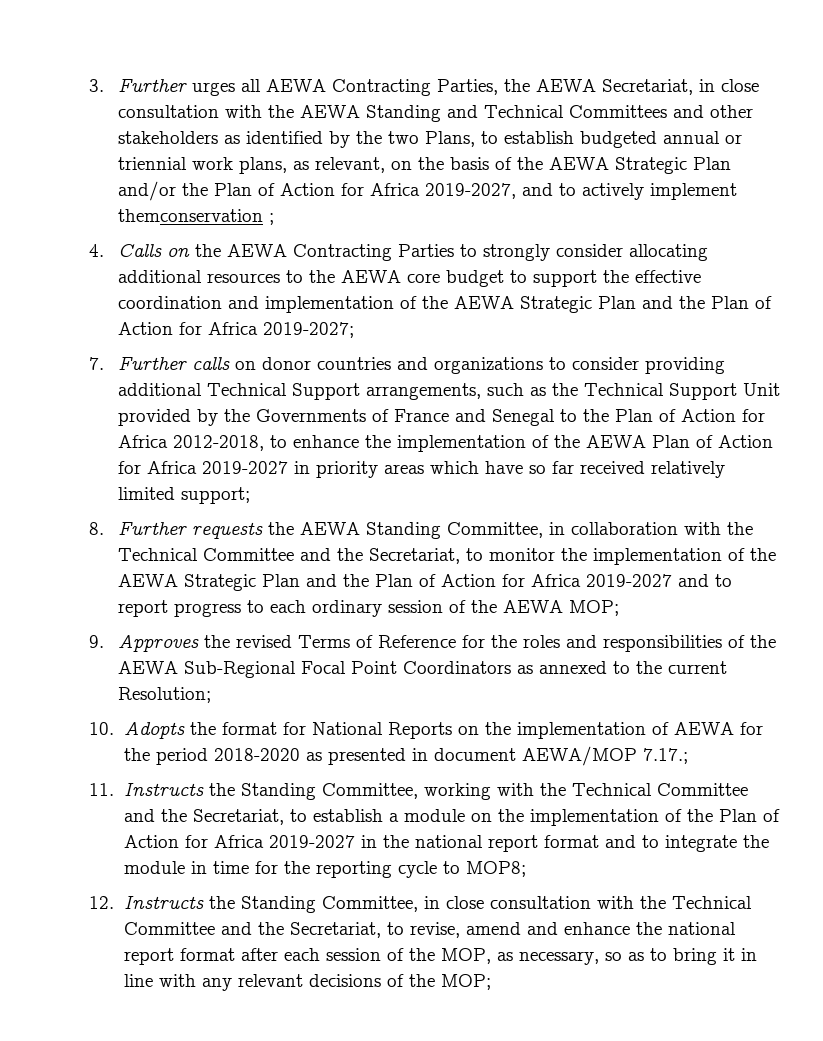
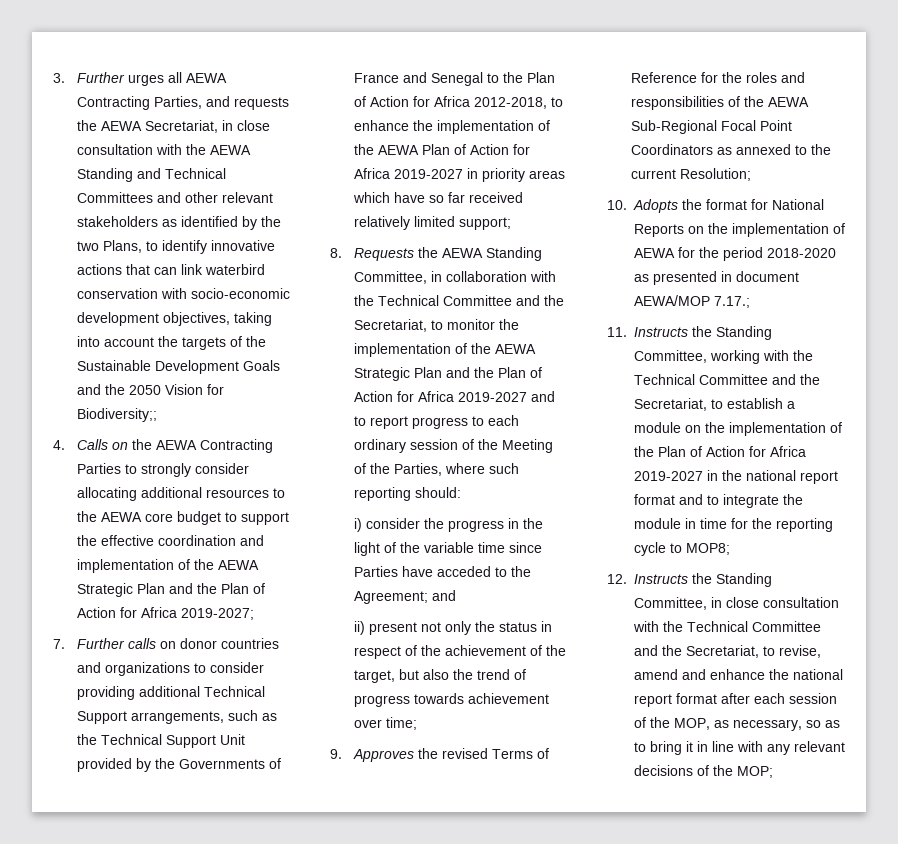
- 3. Further urges all AEWA Contracting Parties, the AEWA Secretariat, in close consultation with the AEWA Standing and Technical Committees and other stakeholders as identified by the two Plans, to establish budgeted annual or triennial work plans, as relevant, on the basis of the AEWA Strategic Plan and/or the Plan of Action for Africa 2019-2027, and to actively implement themconservation ;
+ 3. Further urges all AEWA Contracting Parties, and requests the AEWA Secretariat, in close consultation with the AEWA Standing and Technical Committees and other relevant stakeholders as identified by the two Plans, to identify innovative actions that can link waterbird conservation with socio-economic development objectives, taking into account the targets of the Sustainable Development Goals and the 2050 Vision for Biodiversity;;
- 8. Further requests the AEWA Standing Committee, in collaboration with the Technical Committee and the Secretariat, to monitor the implementation of the AEWA Strategic Plan and the Plan of Action for Africa 2019-2027 and to report progress to each ordinary session of the AEWA MOP;
+ 8. Requests the AEWA Standing Committee, in collaboration with the Technical Committee and the Secretariat, to monitor the implementation of the AEWA Strategic Plan and the Plan of Action for Africa 2019-2027 and to report progress to each ordinary session of the Meeting of the Parties, where such reporting should:
+ i) consider the progress in the light of the variable time since Parties have acceded to the Agreement; and
+ ii) present not only the status in respect of the achievement of the target, but also the trend of progress towards achievement over time;

